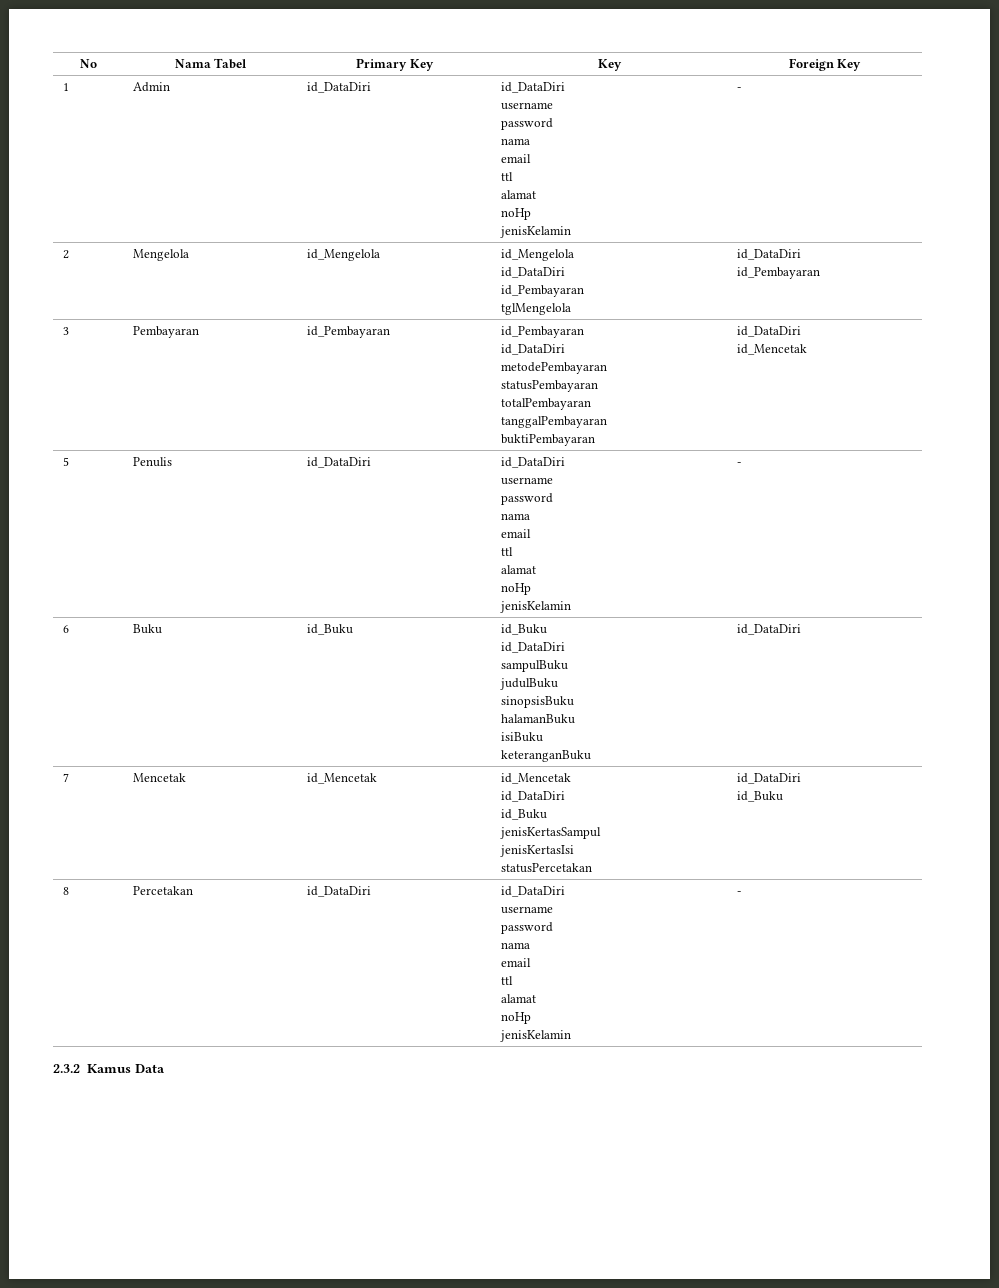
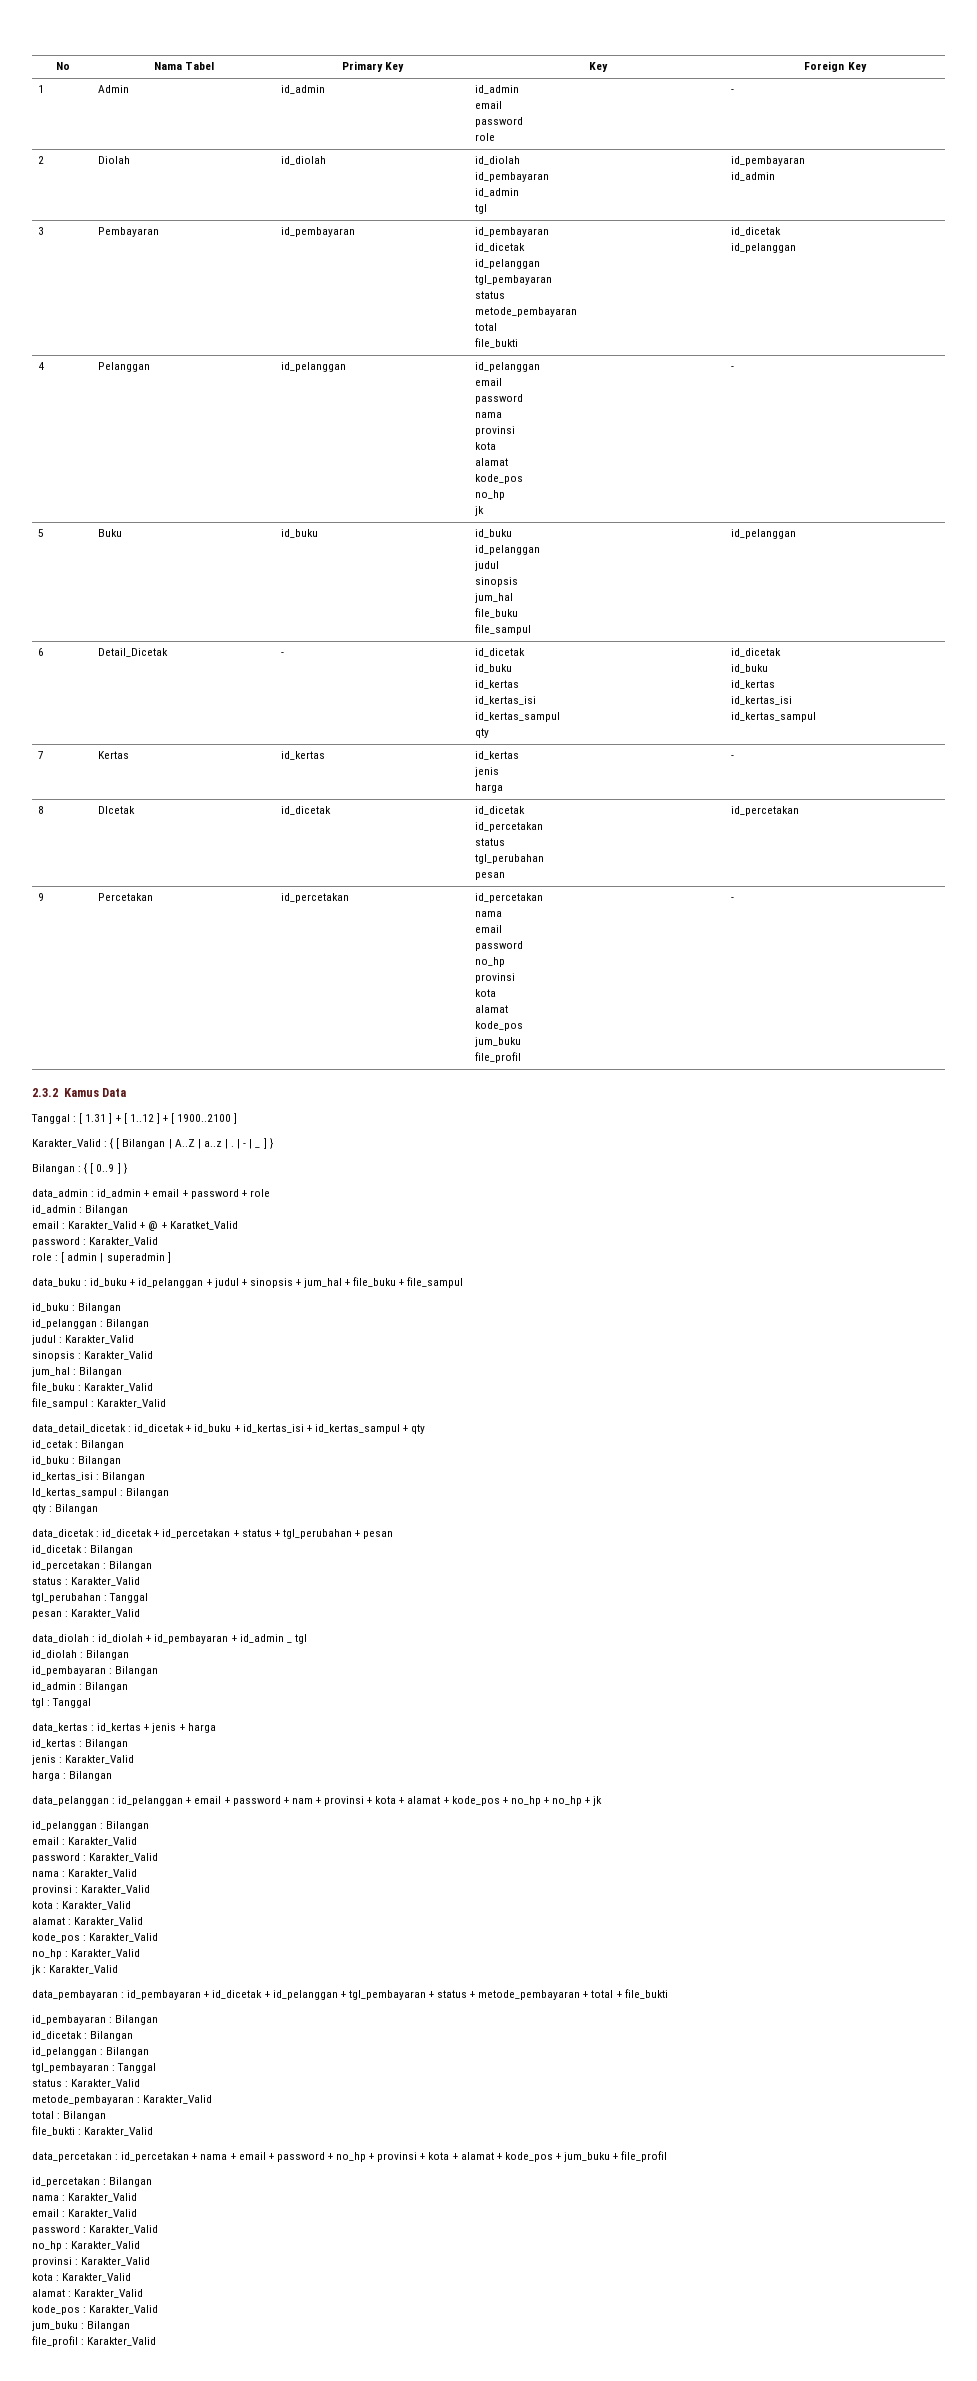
- 1 | Admin | id_DataDiri | id_DataDiri
- username
+ 1 | Admin | id_admin | id_admin
+ email
+ password
+ role | -
+ 2 | Diolah | id_diolah | id_diolah
+ id_pembayaran
+ id_admin
+ tgl | id_pembayaran
+ id_admin
+ 3 | Pembayaran | id_pembayaran | id_pembayaran
+ id_dicetak
+ id_pelanggan
+ tgl_pembayaran
+ status
+ metode_pembayaran
+ total
+ file_bukti | id_dicetak
+ id_pelanggan
+ 4 | Pelanggan | id_pelanggan | id_pelanggan
+ email
  password
  nama
- email
- ttl
+ provinsi
+ kota
  alamat
- noHp
- jenisKelamin | -
- 2 | Mengelola | id_Mengelola | id_Mengelola
- id_DataDiri
- id_Pembayaran
- tglMengelola | id_DataDiri
- id_Pembayaran
- 3 | Pembayaran | id_Pembayaran | id_Pembayaran
- id_DataDiri
- metodePembayaran
- statusPembayaran
- totalPembayaran
- tanggalPembayaran
- buktiPembayaran | id_DataDiri
- id_Mencetak
- 5 | Penulis | id_DataDiri | id_DataDiri
- username
- password
+ kode_pos
+ no_hp
+ jk | -
+ 5 | Buku | id_buku | id_buku
+ id_pelanggan
+ judul
+ sinopsis
+ jum_hal
+ file_buku
+ file_sampul | id_pelanggan
+ 6 | Detail_Dicetak | - | id_dicetak
+ id_buku
+ id_kertas
+ id_kertas_isi
+ id_kertas_sampul
+ qty | id_dicetak
+ id_buku
+ id_kertas
+ id_kertas_isi
+ id_kertas_sampul
+ 7 | Kertas | id_kertas | id_kertas
+ jenis
+ harga | -
+ 8 | DIcetak | id_dicetak | id_dicetak
+ id_percetakan
+ status
+ tgl_perubahan
+ pesan | id_percetakan
+ 9 | Percetakan | id_percetakan | id_percetakan
  nama
  email
- ttl
+ password
+ no_hp
+ provinsi
+ kota
  alamat
- noHp
- jenisKelamin | -
- 6 | Buku | id_Buku | id_Buku
- id_DataDiri
- sampulBuku
- judulBuku
- sinopsisBuku
- halamanBuku
- isiBuku
- keteranganBuku | id_DataDiri
- 7 | Mencetak | id_Mencetak | id_Mencetak
- id_DataDiri
- id_Buku
- jenisKertasSampul
- jenisKertasIsi
- statusPercetakan | id_DataDiri
- id_Buku
- 8 | Percetakan | id_DataDiri | id_DataDiri
- username
- password
- nama
- email
- ttl
- alamat
- noHp
- jenisKelamin | -
+ kode_pos
+ jum_buku
+ file_profil | -
  2.3.2 Kamus Data
+ Tanggal : [ 1.31 ] + [ 1..12 ] + [ 1900..2100 ]
+ Karakter_Valid : { [ Bilangan | A..Z | a..z | . | - | _ ] }
+ Bilangan : { [ 0..9 ] }
+ data_admin : id_admin + email + password + role
+ id_admin : Bilangan
+ email : Karakter_Valid + @ + Karatket_Valid
+ password : Karakter_Valid
+ role : [ admin | superadmin ]
+ data_buku : id_buku + id_pelanggan + judul + sinopsis + jum_hal + file_buku + file_sampul
+ id_buku : Bilangan
+ id_pelanggan : Bilangan
+ judul : Karakter_Valid
+ sinopsis : Karakter_Valid
+ jum_hal : Bilangan
+ file_buku : Karakter_Valid
+ file_sampul : Karakter_Valid
+ data_detail_dicetak : id_dicetak + id_buku + id_kertas_isi + id_kertas_sampul + qty
+ id_cetak : Bilangan
+ id_buku : Bilangan
+ id_kertas_isi : Bilangan
+ Id_kertas_sampul : Bilangan
+ qty : Bilangan
+ data_dicetak : id_dicetak + id_percetakan + status + tgl_perubahan + pesan
+ id_dicetak : Bilangan
+ id_percetakan : Bilangan
+ status : Karakter_Valid
+ tgl_perubahan : Tanggal
+ pesan : Karakter_Valid
+ data_diolah : id_diolah + id_pembayaran + id_admin _ tgl
+ id_diolah : Bilangan
+ id_pembayaran : Bilangan
+ id_admin : Bilangan
+ tgl : Tanggal
+ data_kertas : id_kertas + jenis + harga
+ id_kertas : Bilangan
+ jenis : Karakter_Valid
+ harga : Bilangan
+ data_pelanggan : id_pelanggan + email + password + nam + provinsi + kota + alamat + kode_pos + no_hp + no_hp + jk
+ id_pelanggan : Bilangan
+ email : Karakter_Valid
+ password : Karakter_Valid
+ nama : Karakter_Valid
+ provinsi : Karakter_Valid
+ kota : Karakter_Valid
+ alamat : Karakter_Valid
+ kode_pos : Karakter_Valid
+ no_hp : Karakter_Valid
+ jk : Karakter_Valid
+ data_pembayaran : id_pembayaran + id_dicetak + id_pelanggan + tgl_pembayaran + status + metode_pembayaran + total + file_bukti
+ id_pembayaran : Bilangan
+ id_dicetak : Bilangan
+ id_pelanggan : Bilangan
+ tgl_pembayaran : Tanggal
+ status : Karakter_Valid
+ metode_pembayaran : Karakter_Valid
+ total : Bilangan
+ file_bukti : Karakter_Valid
+ data_percetakan : id_percetakan + nama + email + password + no_hp + provinsi + kota + alamat + kode_pos + jum_buku + file_profil
+ id_percetakan : Bilangan
+ nama : Karakter_Valid
+ email : Karakter_Valid
+ password : Karakter_Valid
+ no_hp : Karakter_Valid
+ provinsi : Karakter_Valid
+ kota : Karakter_Valid
+ alamat : Karakter_Valid
+ kode_pos : Karakter_Valid
+ jum_buku : Bilangan
+ file_profil : Karakter_Valid

